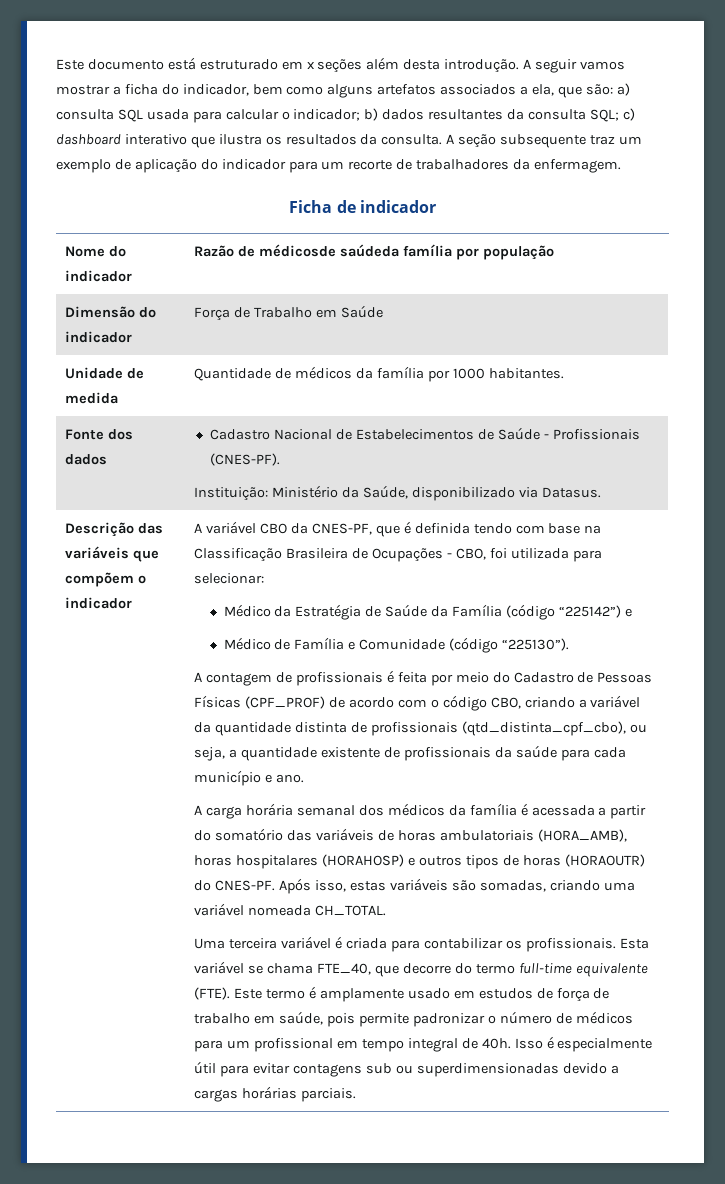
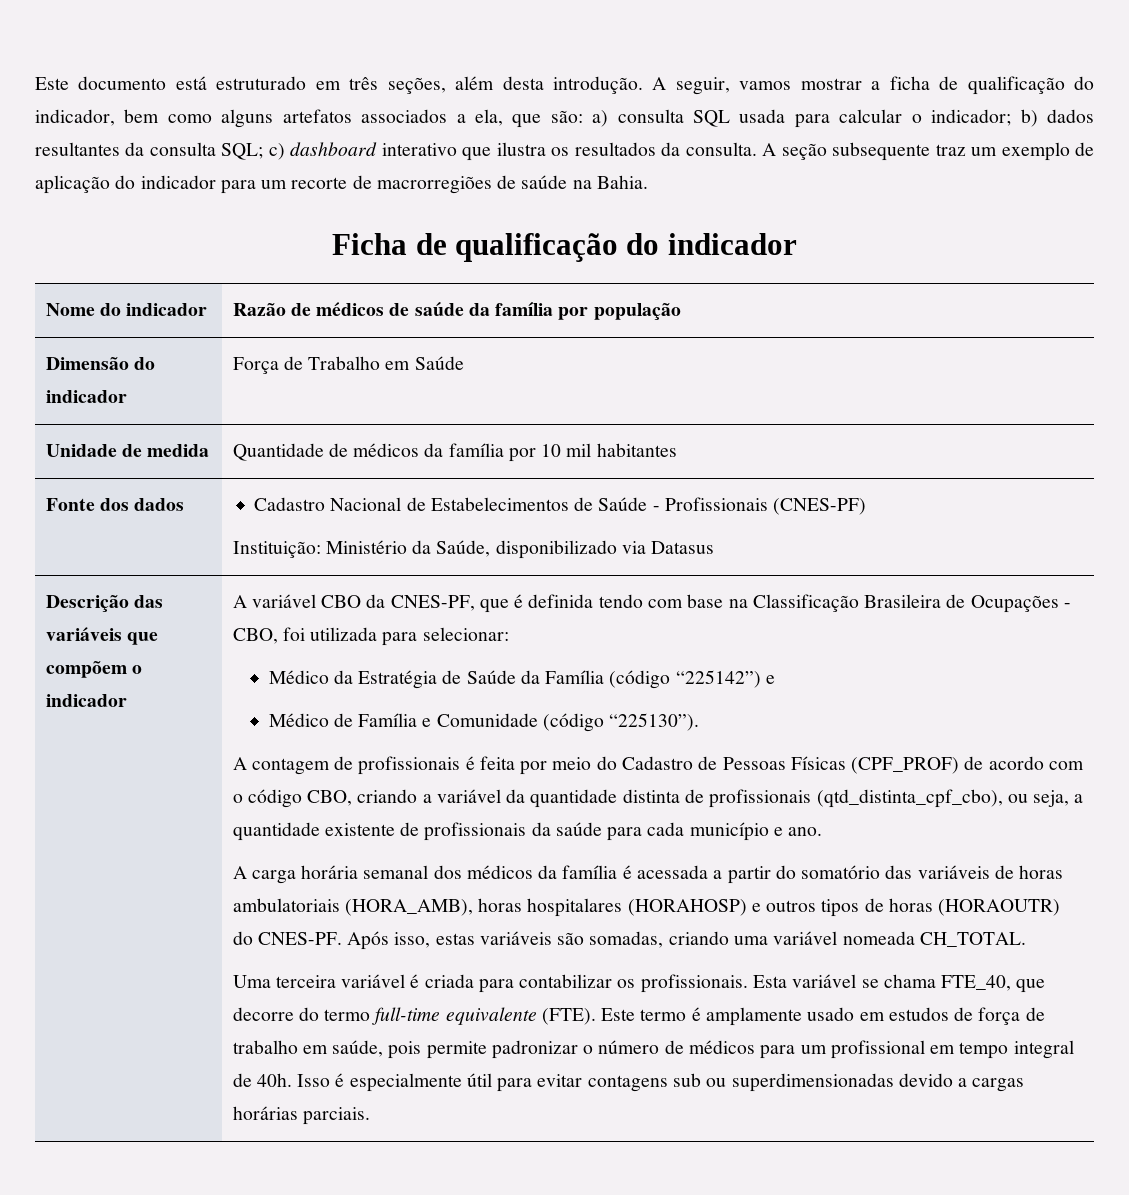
- Este documento está estruturado em x seções além desta introdução.
+ Este documento está estruturado em três seções, além desta introdução.
- A seguir vamos mostrar a ficha do indicador, bem como alguns artefatos associados a ela, que são: a) consulta SQL usada para calcular o indicador; b) dados resultantes da consulta SQL; c) dashboard interativo que ilustra os resultados da consulta.
+ A seguir, vamos mostrar a ficha de qualificação do indicador, bem como alguns artefatos associados a ela, que são: a) consulta SQL usada para calcular o indicador; b) dados resultantes da consulta SQL; c) dashboard interativo que ilustra os resultados da consulta.
- A seção subsequente traz um exemplo de aplicação do indicador para um recorte de trabalhadores da enfermagem.
+ A seção subsequente traz um exemplo de aplicação do indicador para um recorte de macrorregiões de saúde na Bahia.
- Ficha de indicador
+ Ficha de qualificação do indicador
- Nome do indicador | Razão de médicosde saúdeda família por população
+ Nome do indicador | Razão de médicos de saúde da família por população
- Unidade de medida | Quantidade de médicos da família por 1000 habitantes.
+ Unidade de medida | Quantidade de médicos da família por 10 mil habitantes
- Fonte dos dados | Cadastro Nacional de Estabelecimentos de Saúde - Profissionais (CNES-PF).
- Instituição: Ministério da Saúde, disponibilizado via Datasus.
+ Fonte dos dados | Cadastro Nacional de Estabelecimentos de Saúde - Profissionais (CNES-PF)
+ Instituição: Ministério da Saúde, disponibilizado via Datasus

